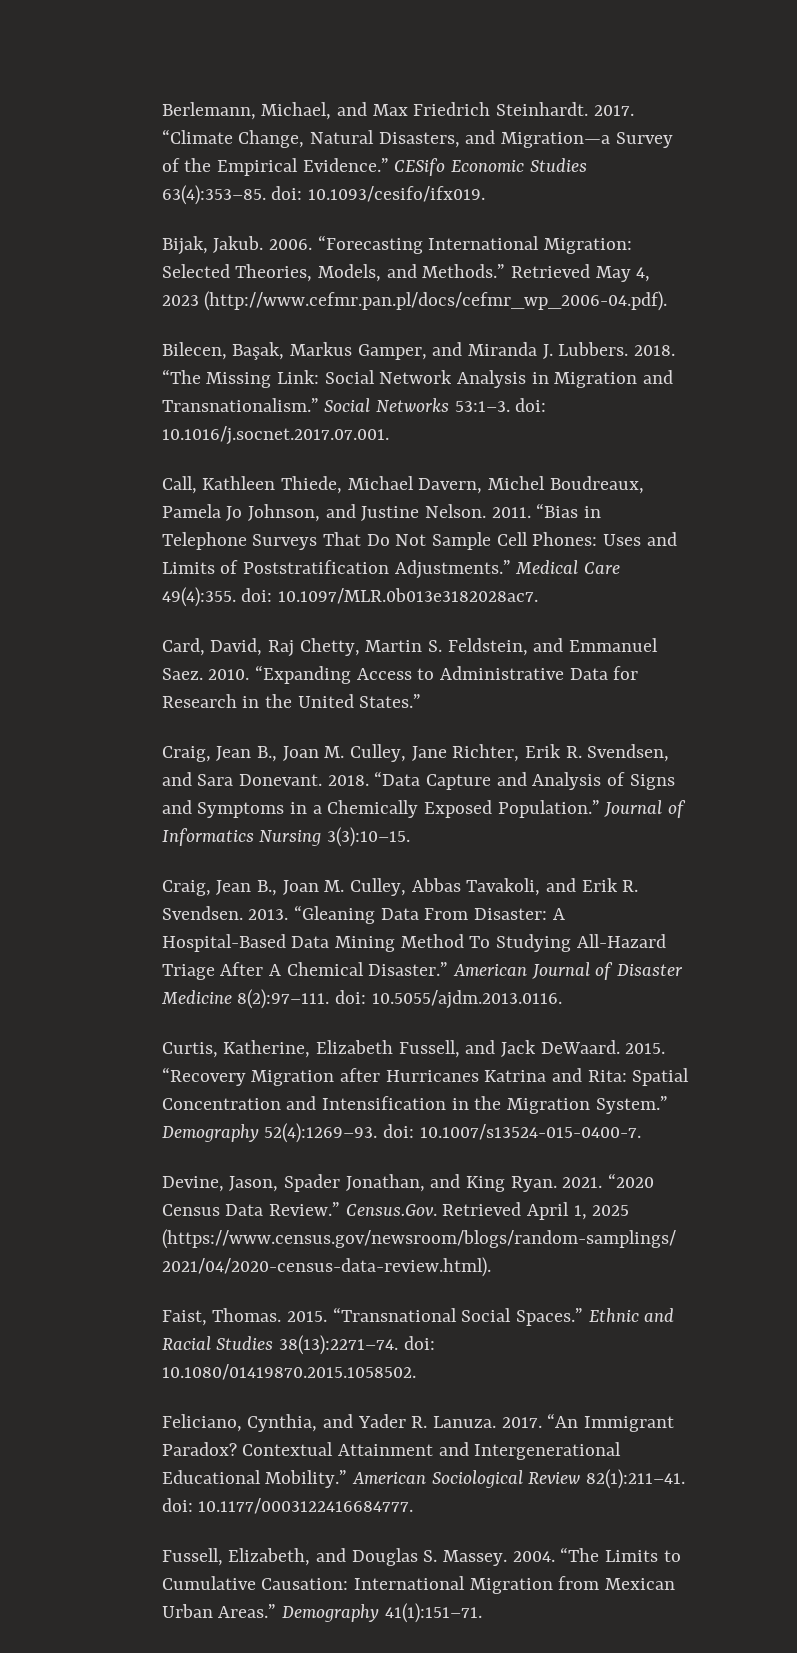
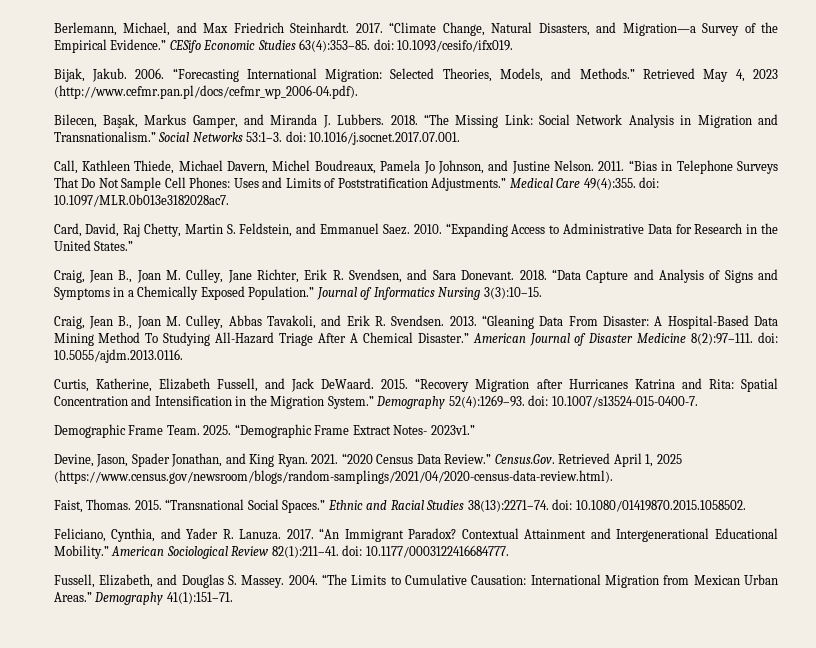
+ Demographic Frame Team. 2025. “Demographic Frame Extract Notes- 2023v1.”

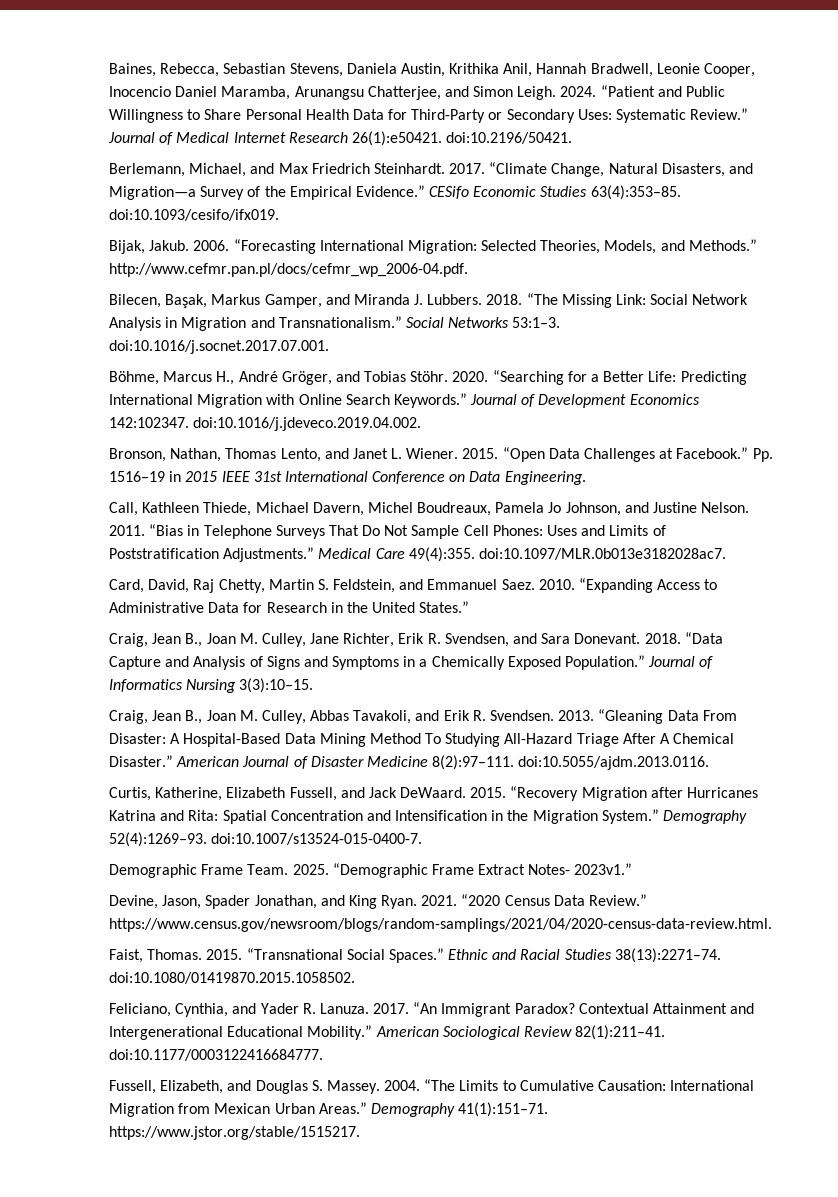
+ Baines, Rebecca, Sebastian Stevens, Daniela Austin, Krithika Anil, Hannah Bradwell, Leonie Cooper, Inocencio Daniel Maramba, Arunangsu Chatterjee, and Simon Leigh. 2024. “Patient and Public Willingness to Share Personal Health Data for Third-Party or Secondary Uses: Systematic Review.” Journal of Medical Internet Research 26(1):e50421. doi:10.2196/50421.
- CESifo Economic Studies 63(4):353–85. doi: 10.1093/cesifo/ifx019.
+ CESifo Economic Studies 63(4):353–85. doi:10.1093/cesifo/ifx019.
- “Forecasting International Migration: Selected Theories, Models, and Methods.” Retrieved May 4, 2023 (http://www.cefmr.pan.pl/docs/cefmr_wp_2006-04.pdf).
+ “Forecasting International Migration: Selected Theories, Models, and Methods.” http://www.cefmr.pan.pl/docs/cefmr_wp_2006-04.pdf.
- Social Networks 53:1–3. doi: 10.1016/j.socnet.2017.07.001.
+ Social Networks 53:1–3. doi:10.1016/j.socnet.2017.07.001.
+ Böhme, Marcus H., André Gröger, and Tobias Stöhr. 2020. “Searching for a Better Life: Predicting International Migration with Online Search Keywords.” Journal of Development Economics 142:102347. doi:10.1016/j.jdeveco.2019.04.002.
+ Bronson, Nathan, Thomas Lento, and Janet L. Wiener. 2015. “Open Data Challenges at Facebook.” Pp. 1516–19 in 2015 IEEE 31st International Conference on Data Engineering.
- Medical Care 49(4):355. doi: 10.1097/MLR.0b013e3182028ac7.
+ Medical Care 49(4):355. doi:10.1097/MLR.0b013e3182028ac7.
- American Journal of Disaster Medicine 8(2):97–111. doi: 10.5055/ajdm.2013.0116.
+ American Journal of Disaster Medicine 8(2):97–111. doi:10.5055/ajdm.2013.0116.
- Demography 52(4):1269–93. doi: 10.1007/s13524-015-0400-7.
+ Demography 52(4):1269–93. doi:10.1007/s13524-015-0400-7.
- “2020 Census Data Review.” Census.Gov. Retrieved April 1, 2025 (https://www.census.gov/newsroom/blogs/random-samplings/2021/04/2020-census-data-review.html).
+ “2020 Census Data Review.” https://www.census.gov/newsroom/blogs/random-samplings/2021/04/2020-census-data-review.html.
- Ethnic and Racial Studies 38(13):2271–74. doi: 10.1080/01419870.2015.1058502.
+ Ethnic and Racial Studies 38(13):2271–74. doi:10.1080/01419870.2015.1058502.
- American Sociological Review 82(1):211–41. doi: 10.1177/0003122416684777.
+ American Sociological Review 82(1):211–41. doi:10.1177/0003122416684777.
- Demography 41(1):151–71.
+ Demography 41(1):151–71. https://www.jstor.org/stable/1515217.

